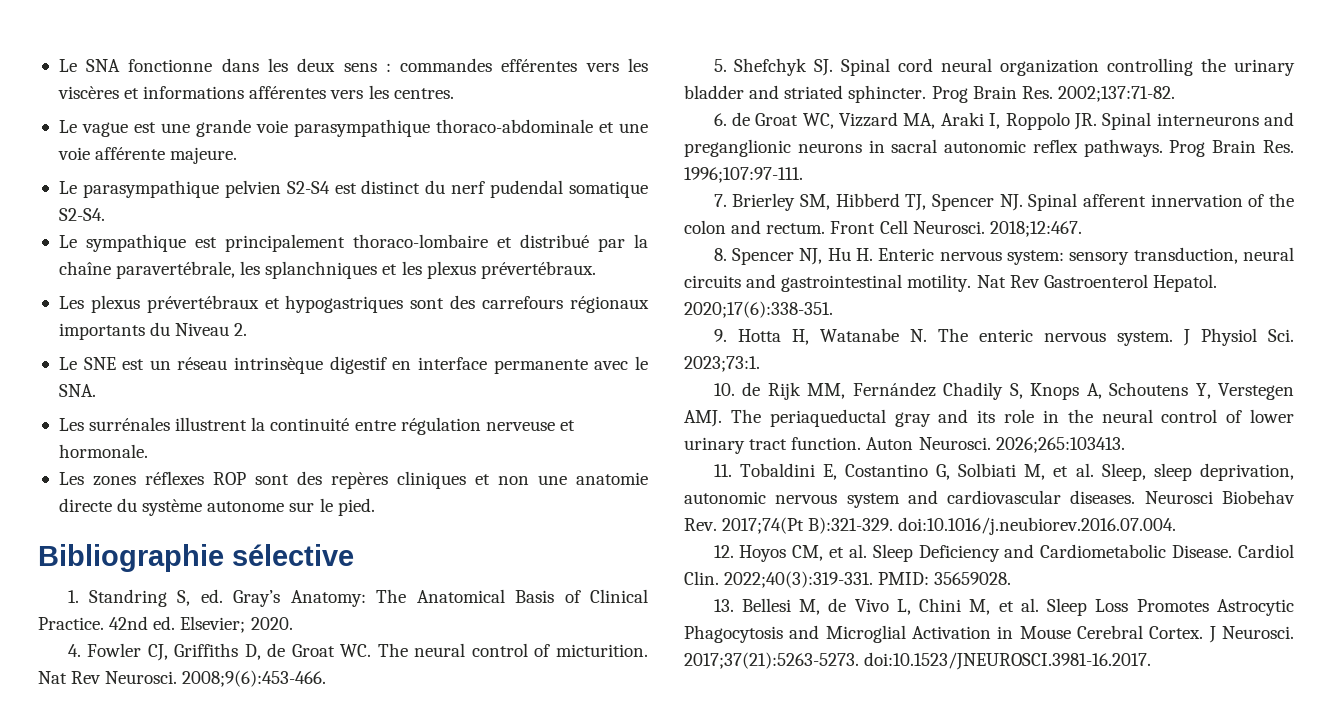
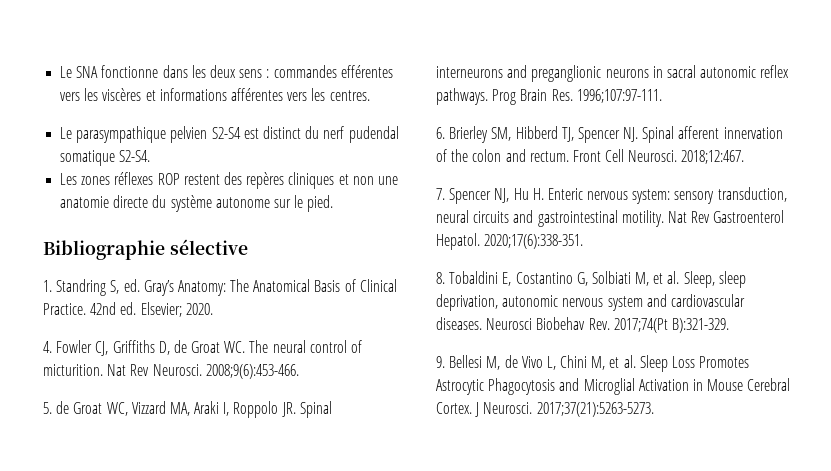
- Le vague est une grande voie parasympathique thoraco-abdominale et une voie afférente majeure.
- Le sympathique est principalement thoraco-lombaire et distribué par la chaîne paravertébrale, les splanchniques et les plexus prévertébraux.
- Les plexus prévertébraux et hypogastriques sont des carrefours régionaux importants du Niveau 2.
- Le SNE est un réseau intrinsèque digestif en interface permanente avec le SNA.
- Les surrénales illustrent la continuité entre régulation nerveuse et hormonale.
- Les zones réflexes ROP sont des repères cliniques et non une anatomie directe du système autonome sur le pied.
+ Les zones réflexes ROP restent des repères cliniques et non une anatomie directe du système autonome sur le pied.
- 5. Shefchyk SJ. Spinal cord neural organization controlling the urinary bladder and striated sphincter. Prog Brain Res. 2002;137:71-82.
- 6. de Groat WC, Vizzard MA, Araki I, Roppolo JR. Spinal interneurons and preganglionic neurons in sacral autonomic reflex pathways.
+ 5. de Groat WC, Vizzard MA, Araki I, Roppolo JR. Spinal interneurons and preganglionic neurons in sacral autonomic reflex pathways.
- 7. Brierley SM, Hibberd TJ, Spencer NJ. Spinal afferent innervation of the colon and rectum.
+ 6. Brierley SM, Hibberd TJ, Spencer NJ. Spinal afferent innervation of the colon and rectum.
- 8. Spencer NJ, Hu H. Enteric nervous system: sensory transduction, neural circuits and gastrointestinal motility.
+ 7. Spencer NJ, Hu H. Enteric nervous system: sensory transduction, neural circuits and gastrointestinal motility.
- 9. Hotta H, Watanabe N. The enteric nervous system. J Physiol Sci. 2023;73:1.
- 10. de Rijk MM, Fernández Chadily S, Knops A, Schoutens Y, Verstegen AMJ. The periaqueductal gray and its role in the neural control of lower urinary tract function. Auton Neurosci. 2026;265:103413.
- 11. Tobaldini E, Costantino G, Solbiati M, et al. Sleep, sleep deprivation, autonomic nervous system and cardiovascular diseases.
+ 8. Tobaldini E, Costantino G, Solbiati M, et al. Sleep, sleep deprivation, autonomic nervous system and cardiovascular diseases.
- Neurosci Biobehav Rev. 2017;74(Pt B):321-329. doi:10.1016/j.neubiorev.2016.07.004.
- 12. Hoyos CM, et al. Sleep Deficiency and Cardiometabolic Disease. Cardiol Clin. 2022;40(3):319-331. PMID: 35659028.
- 13. Bellesi M, de Vivo L, Chini M, et al. Sleep Loss Promotes Astrocytic Phagocytosis and Microglial Activation in Mouse Cerebral Cortex.
+ Neurosci Biobehav Rev. 2017;74(Pt B):321-329.
+ 9. Bellesi M, de Vivo L, Chini M, et al. Sleep Loss Promotes Astrocytic Phagocytosis and Microglial Activation in Mouse Cerebral Cortex.
- 2017;37(21):5263-5273. doi:10.1523/JNEUROSCI.3981-16.2017.
+ 2017;37(21):5263-5273.

